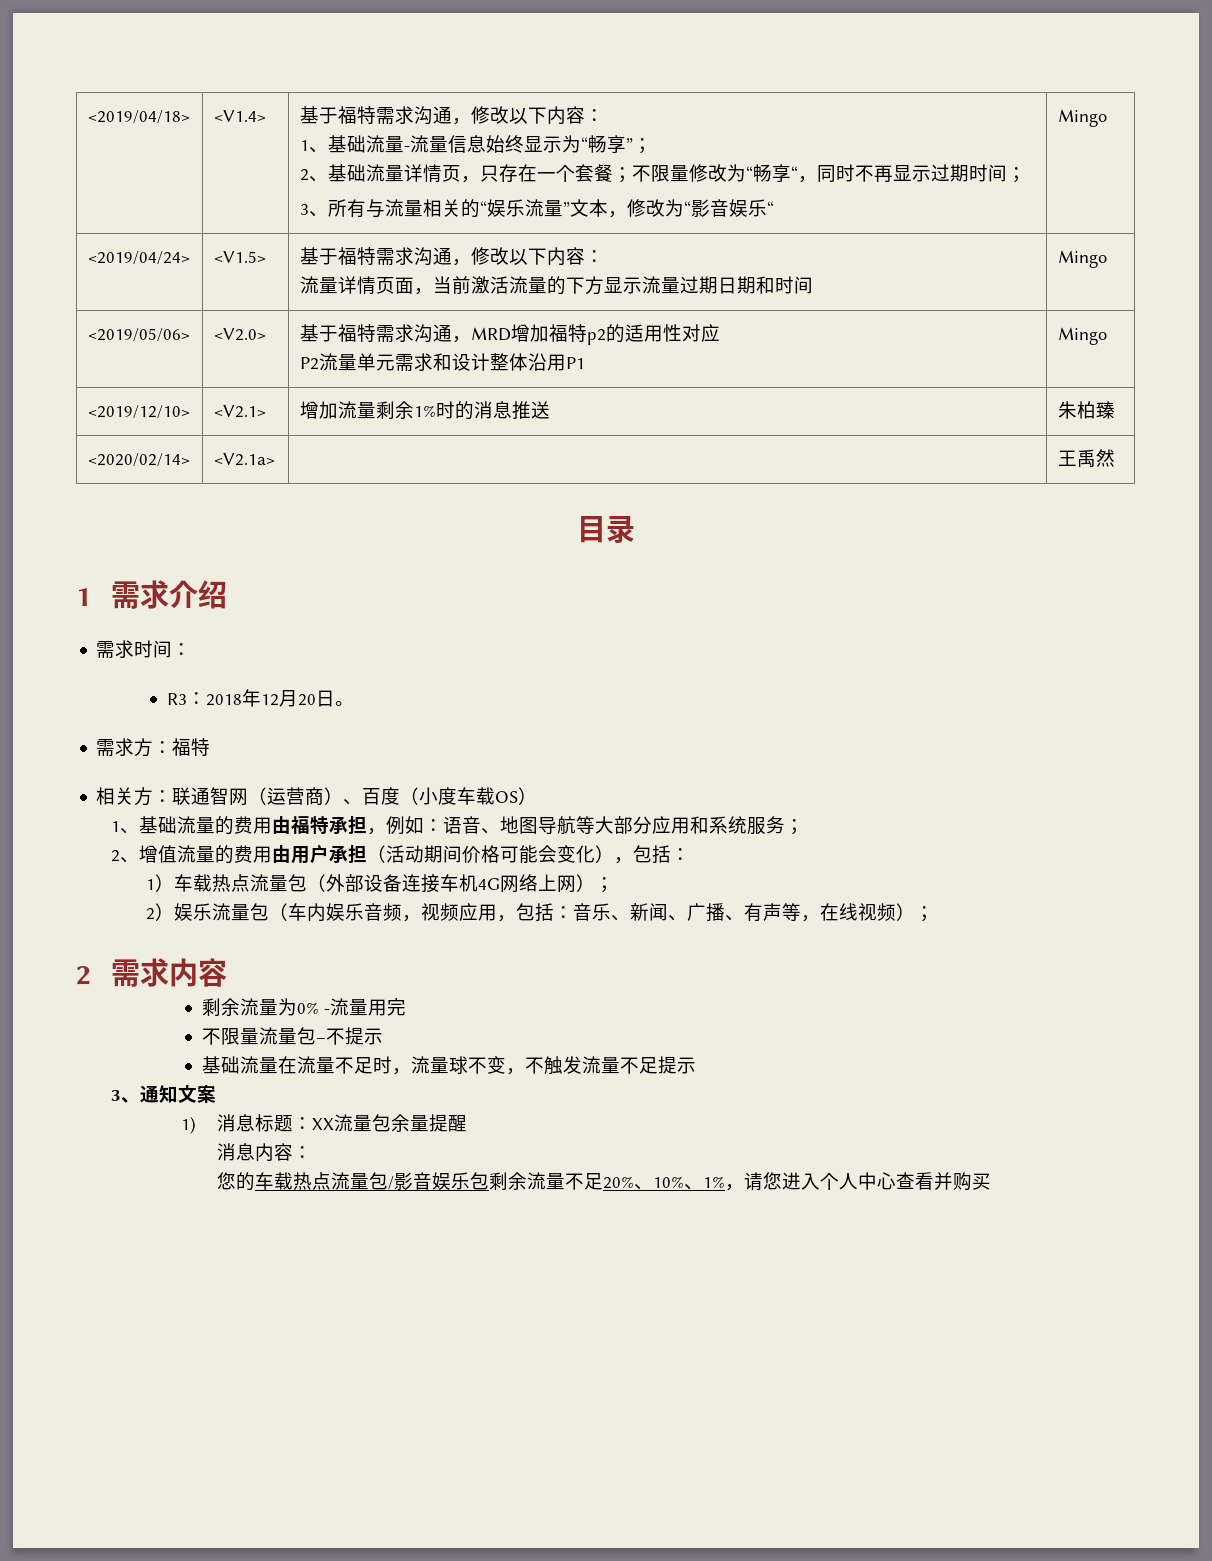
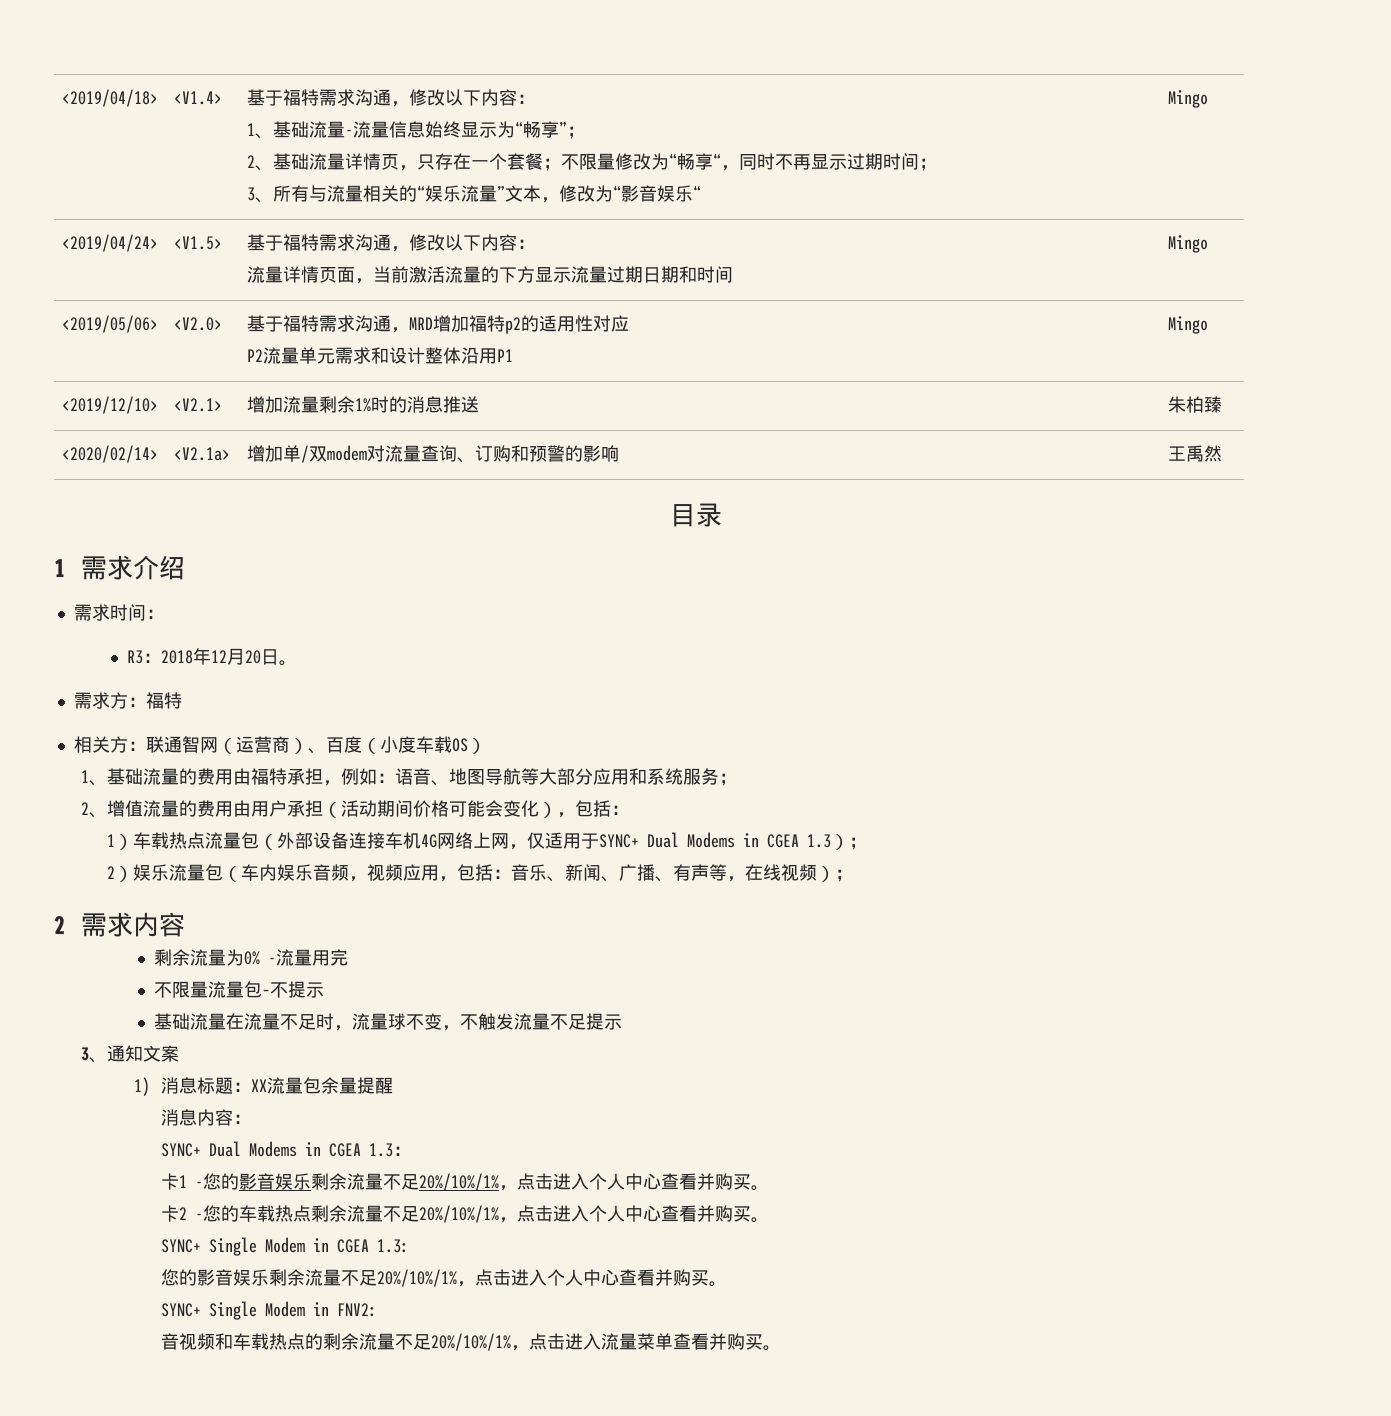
- <2020/02/14> | <V2.1a> | | 王禹然
+ <2020/02/14> | <V2.1a> | 增加单/双modem对流量查询、订购和预警的影响 | 王禹然
- 1）车载热点流量包（外部设备连接车机4G网络上网）；
+ 1）车载热点流量包（外部设备连接车机4G网络上网，仅适用于SYNC+ Dual Modems in CGEA 1.3）；
- 您的车载热点流量包/影音娱乐包剩余流量不足20%、10%、1%，请您进入个人中心查看并购买
+ SYNC+ Dual Modems in CGEA 1.3：
+ 卡1 -您的影音娱乐剩余流量不足20%/10%/1%，点击进入个人中心查看并购买。
+ 卡2 -您的车载热点剩余流量不足20%/10%/1%，点击进入个人中心查看并购买。
+ SYNC+ Single Modem in CGEA 1.3:
+ 您的影音娱乐剩余流量不足20%/10%/1%，点击进入个人中心查看并购买。
+ SYNC+ Single Modem in FNV2:
+ 音视频和车载热点的剩余流量不足20%/10%/1%，点击进入流量菜单查看并购买。

